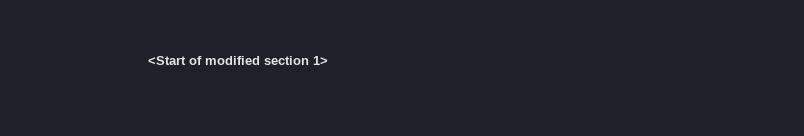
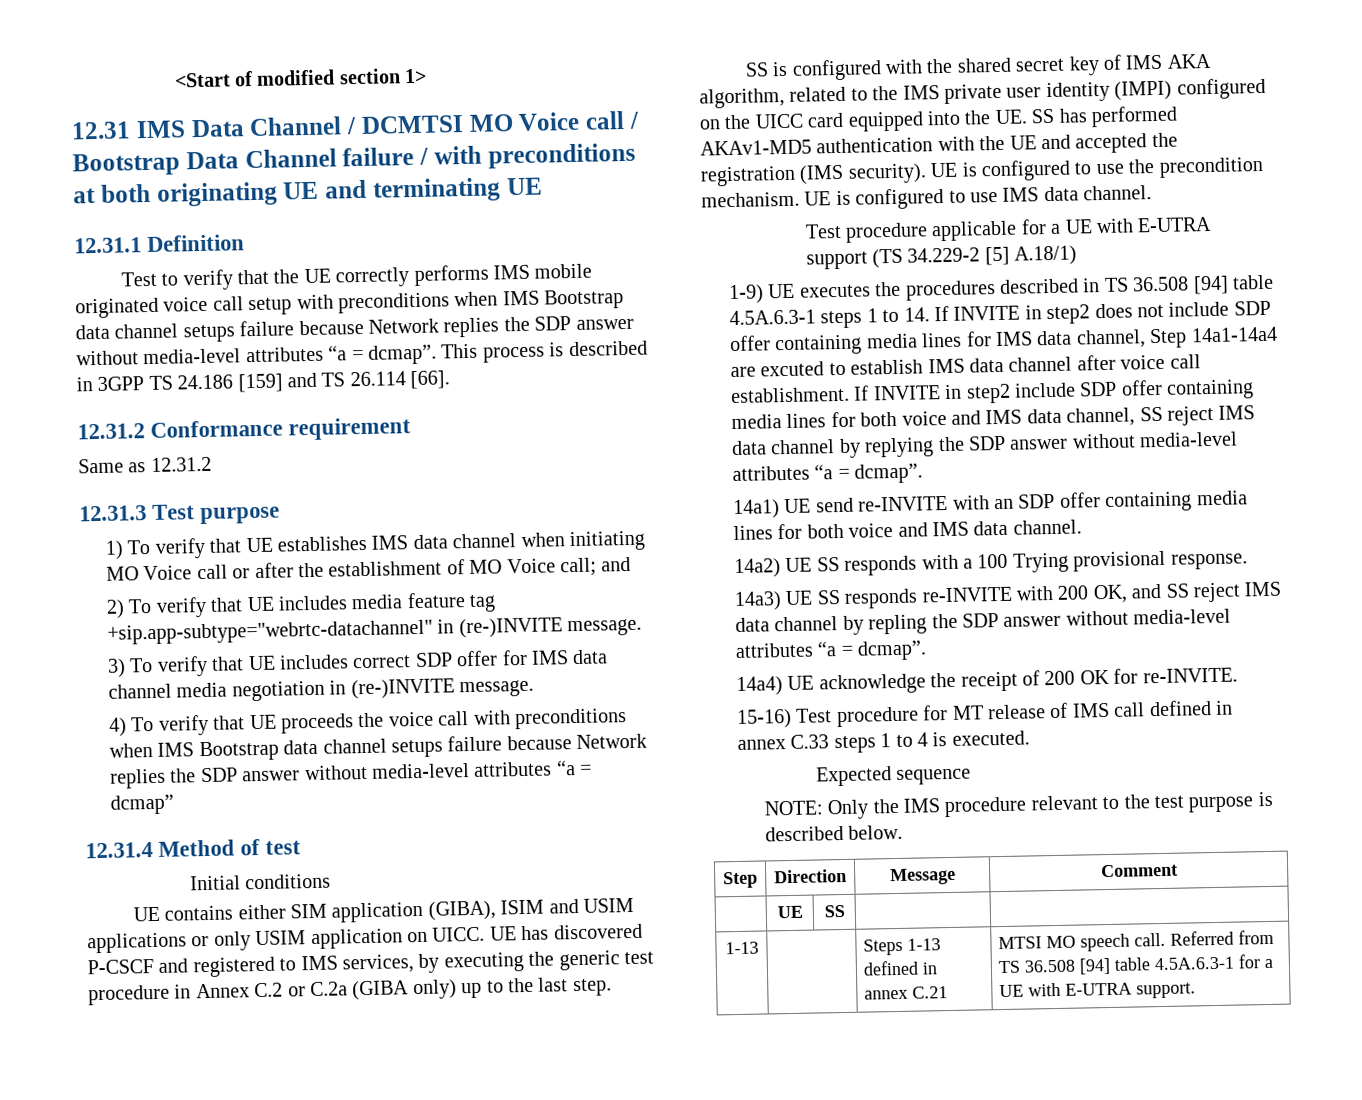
+ 12.31 IMS Data Channel / DCMTSI MO Voice call / Bootstrap Data Channel failure / with preconditions at both originating UE and terminating UE
+ 12.31.1 Definition
+ Test to verify that the UE correctly performs IMS mobile originated voice call setup with preconditions when IMS Bootstrap data channel setups failure because Network replies the SDP answer without media-level attributes “a = dcmap”. This process is described in 3GPP TS 24.186 [159] and TS 26.114 [66].
+ 12.31.2 Conformance requirement
+ Same as 12.31.2
+ 12.31.3 Test purpose
+ 1) To verify that UE establishes IMS data channel when initiating MO Voice call or after the establishment of MO Voice call; and
+ 2) To verify that UE includes media feature tag +sip.app-subtype="webrtc-datachannel" in (re-)INVITE message.
+ 3) To verify that UE includes correct SDP offer for IMS data channel media negotiation in (re-)INVITE message.
+ 4) To verify that UE proceeds the voice call with preconditions when IMS Bootstrap data channel setups failure because Network replies the SDP answer without media-level attributes “a = dcmap”
+ 12.31.4 Method of test
+ Initial conditions
+ UE contains either SIM application (GIBA), ISIM and USIM applications or only USIM application on UICC. UE has discovered P-CSCF and registered to IMS services, by executing the generic test procedure in Annex C.2 or C.2a (GIBA only) up to the last step.
+ SS is configured with the shared secret key of IMS AKA algorithm, related to the IMS private user identity (IMPI) configured on the UICC card equipped into the UE. SS has performed AKAv1-MD5 authentication with the UE and accepted the registration (IMS security). UE is configured to use the precondition mechanism. UE is configured to use IMS data channel.
+ Test procedure applicable for a UE with E-UTRA support (TS 34.229-2 [5] A.18/1)
+ 1-9) UE executes the procedures described in TS 36.508 [94] table 4.5A.6.3-1 steps 1 to 14. If INVITE in step2 does not include SDP offer containing media lines for IMS data channel, Step 14a1-14a4 are excuted to establish IMS data channel after voice call establishment. If INVITE in step2 include SDP offer containing media lines for both voice and IMS data channel, SS reject IMS data channel by replying the SDP answer without media-level attributes “a = dcmap”.
+ 14a1) UE send re-INVITE with an SDP offer containing media lines for both voice and IMS data channel.
+ 14a2) UE SS responds with a 100 Trying provisional response.
+ 14a3) UE SS responds re-INVITE with 200 OK, and SS reject IMS data channel by repling the SDP answer without media-level attributes “a = dcmap”.
+ 14a4) UE acknowledge the receipt of 200 OK for re-INVITE.
+ 15-16) Test procedure for MT release of IMS call defined in annex C.33 steps 1 to 4 is executed.
+ Expected sequence
+ NOTE: Only the IMS procedure relevant to the test purpose is described below.
+ Step | Direction | Message | Comment
+ | UE | SS | |
+ 1-13 | | Steps 1-13 defined in annex C.21 | MTSI MO speech call. Referred from TS 36.508 [94] table 4.5A.6.3-1 for a UE with E-UTRA support.

